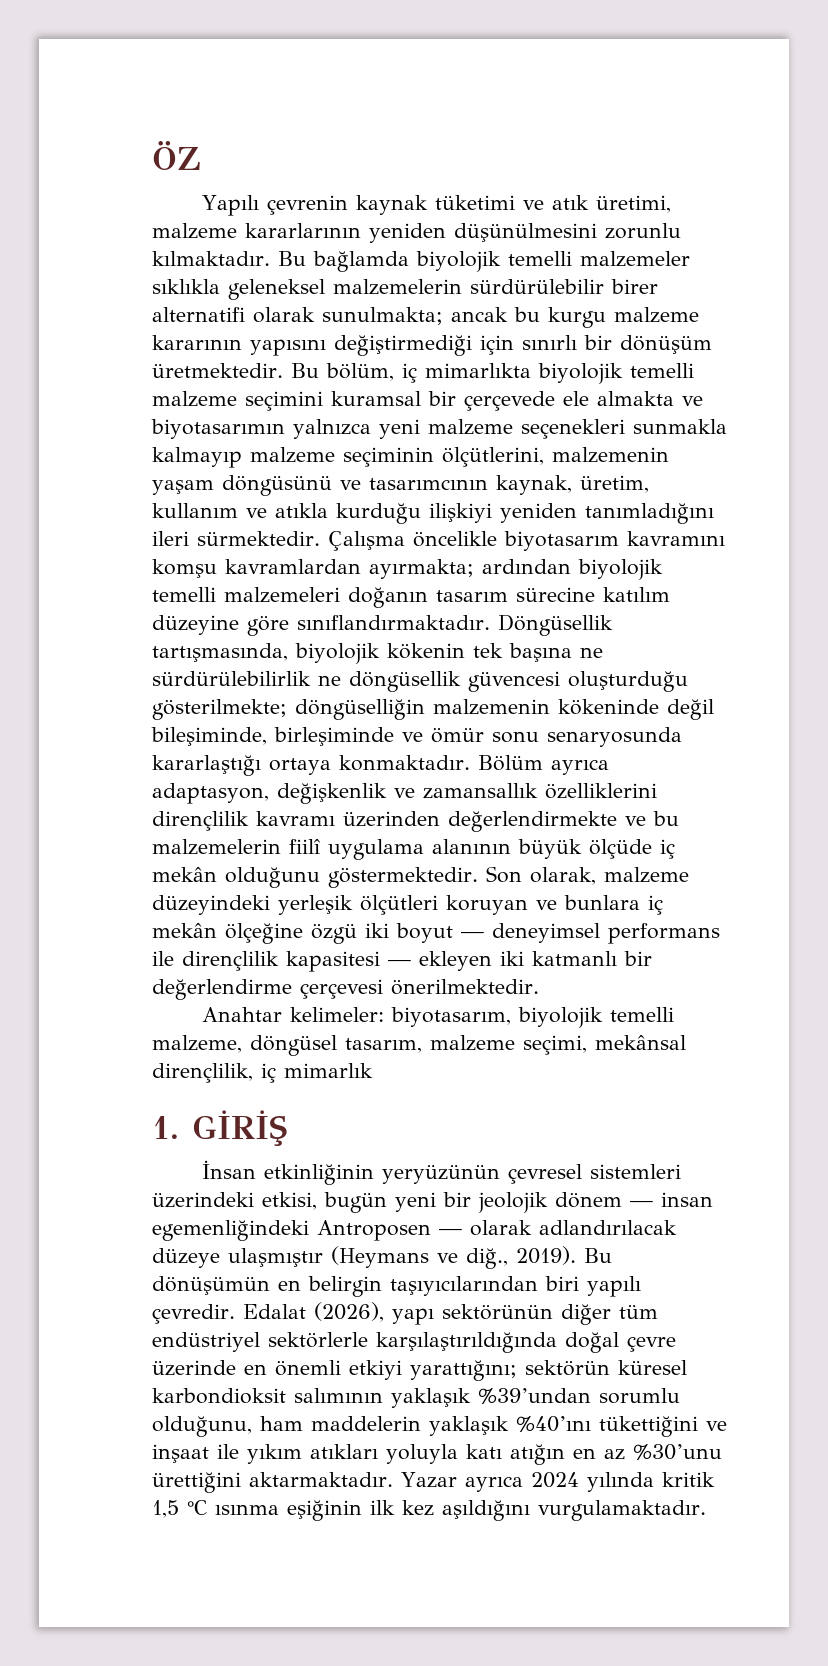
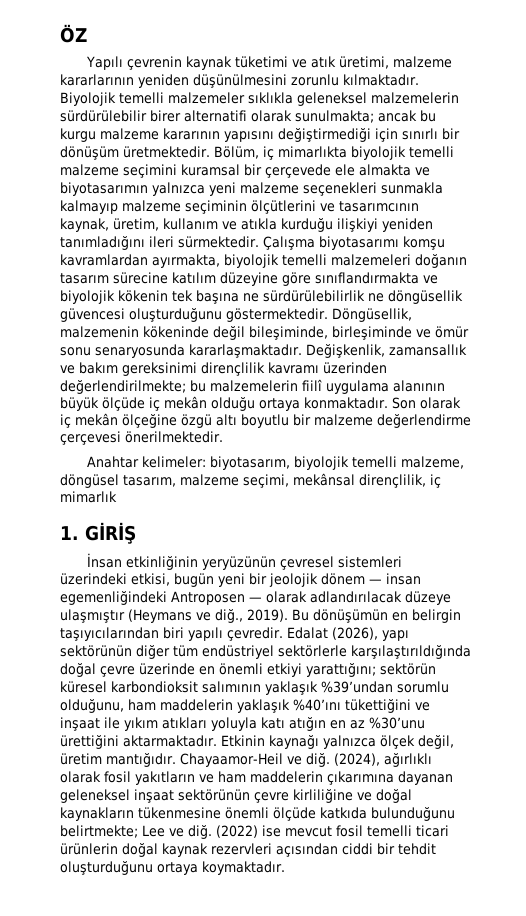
- Bu bağlamda biyolojik temelli malzemeler sıklıkla geleneksel malzemelerin sürdürülebilir birer alternatifi olarak sunulmakta; ancak bu kurgu malzeme kararının yapısını değiştirmediği için sınırlı bir dönüşüm üretmektedir.
+ Biyolojik temelli malzemeler sıklıkla geleneksel malzemelerin sürdürülebilir birer alternatifi olarak sunulmakta; ancak bu kurgu malzeme kararının yapısını değiştirmediği için sınırlı bir dönüşüm üretmektedir.
- Bu bölüm, iç mimarlıkta biyolojik temelli malzeme seçimini kuramsal bir çerçevede ele almakta ve biyotasarımın yalnızca yeni malzeme seçenekleri sunmakla kalmayıp malzeme seçiminin ölçütlerini, malzemenin yaşam döngüsünü ve tasarımcının kaynak, üretim, kullanım ve atıkla kurduğu ilişkiyi yeniden tanımladığını ileri sürmektedir.
+ Bölüm, iç mimarlıkta biyolojik temelli malzeme seçimini kuramsal bir çerçevede ele almakta ve biyotasarımın yalnızca yeni malzeme seçenekleri sunmakla kalmayıp malzeme seçiminin ölçütlerini ve tasarımcının kaynak, üretim, kullanım ve atıkla kurduğu ilişkiyi yeniden tanımladığını ileri sürmektedir.
- Çalışma öncelikle biyotasarım kavramını komşu kavramlardan ayırmakta; ardından biyolojik temelli malzemeleri doğanın tasarım sürecine katılım düzeyine göre sınıflandırmaktadır. Döngüsellik tartışmasında, biyolojik kökenin tek başına ne sürdürülebilirlik ne döngüsellik güvencesi oluşturduğu gösterilmekte; döngüselliğin malzemenin kökeninde değil bileşiminde, birleşiminde ve ömür sonu senaryosunda kararlaştığı ortaya konmaktadır. Bölüm ayrıca adaptasyon, değişkenlik ve zamansallık özelliklerini dirençlilik kavramı üzerinden değerlendirmekte ve bu malzemelerin fiilî uygulama alanının büyük ölçüde iç mekân olduğunu göstermektedir. Son olarak, malzeme düzeyindeki yerleşik ölçütleri koruyan ve bunlara iç mekân ölçeğine özgü iki boyut — deneyimsel performans ile dirençlilik kapasitesi — ekleyen iki katmanlı bir değerlendirme çerçevesi önerilmektedir.
+ Çalışma biyotasarımı komşu kavramlardan ayırmakta, biyolojik temelli malzemeleri doğanın tasarım sürecine katılım düzeyine göre sınıflandırmakta ve biyolojik kökenin tek başına ne sürdürülebilirlik ne döngüsellik güvencesi oluşturduğunu göstermektedir. Döngüsellik, malzemenin kökeninde değil bileşiminde, birleşiminde ve ömür sonu senaryosunda kararlaşmaktadır. Değişkenlik, zamansallık ve bakım gereksinimi dirençlilik kavramı üzerinden değerlendirilmekte; bu malzemelerin fiilî uygulama alanının büyük ölçüde iç mekân olduğu ortaya konmaktadır. Son olarak iç mekân ölçeğine özgü altı boyutlu bir malzeme değerlendirme çerçevesi önerilmektedir.
- Yazar ayrıca 2024 yılında kritik 1,5 °C ısınma eşiğinin ilk kez aşıldığını vurgulamaktadır.
+ Etkinin kaynağı yalnızca ölçek değil, üretim mantığıdır. Chayaamor-Heil ve diğ. (2024), ağırlıklı olarak fosil yakıtların ve ham maddelerin çıkarımına dayanan geleneksel inşaat sektörünün çevre kirliliğine ve doğal kaynakların tükenmesine önemli ölçüde katkıda bulunduğunu belirtmekte; Lee ve diğ. (2022) ise mevcut fosil temelli ticari ürünlerin doğal kaynak rezervleri açısından ciddi bir tehdit oluşturduğunu ortaya koymaktadır.

